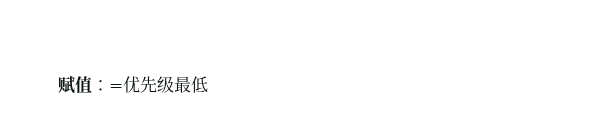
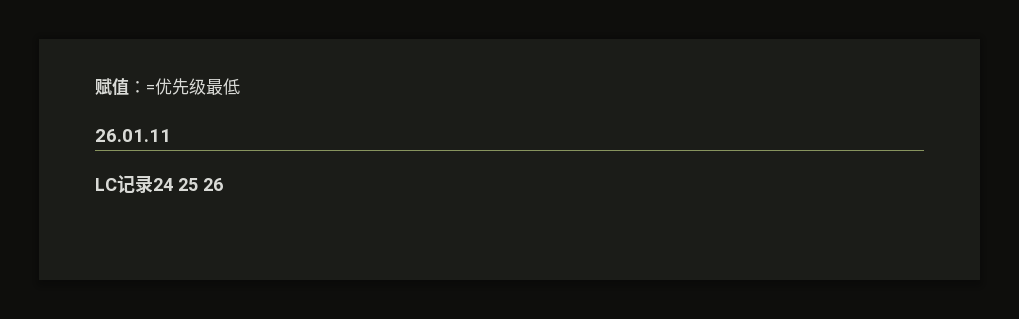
+ 26.01.11
+ LC记录24 25 26

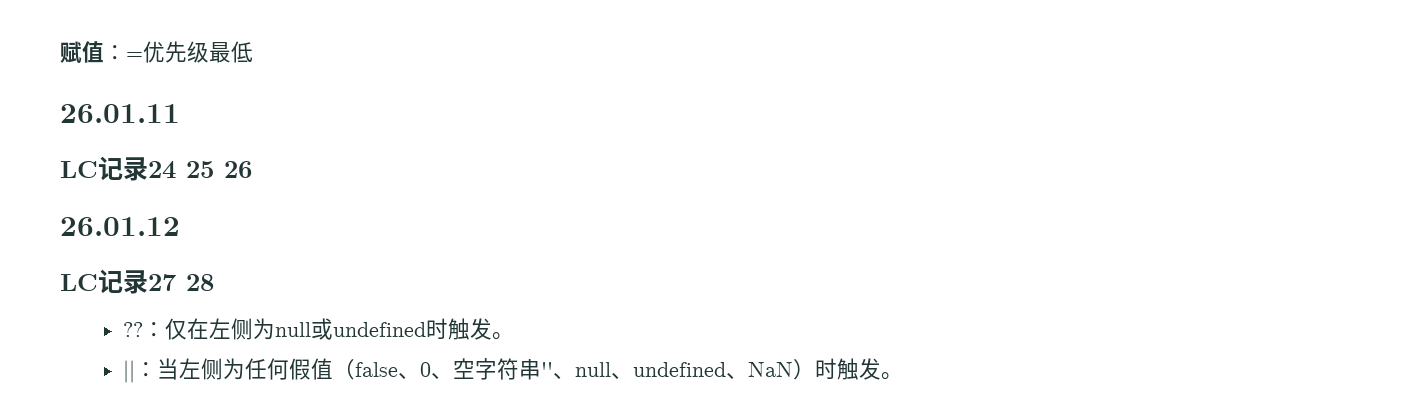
+ 26.01.12
+ LC记录27 28
+ ??：仅在左侧为null或undefined时触发。
+ ||：当左侧为任何假值（false、0、空字符串''、null、undefined、NaN）时触发。

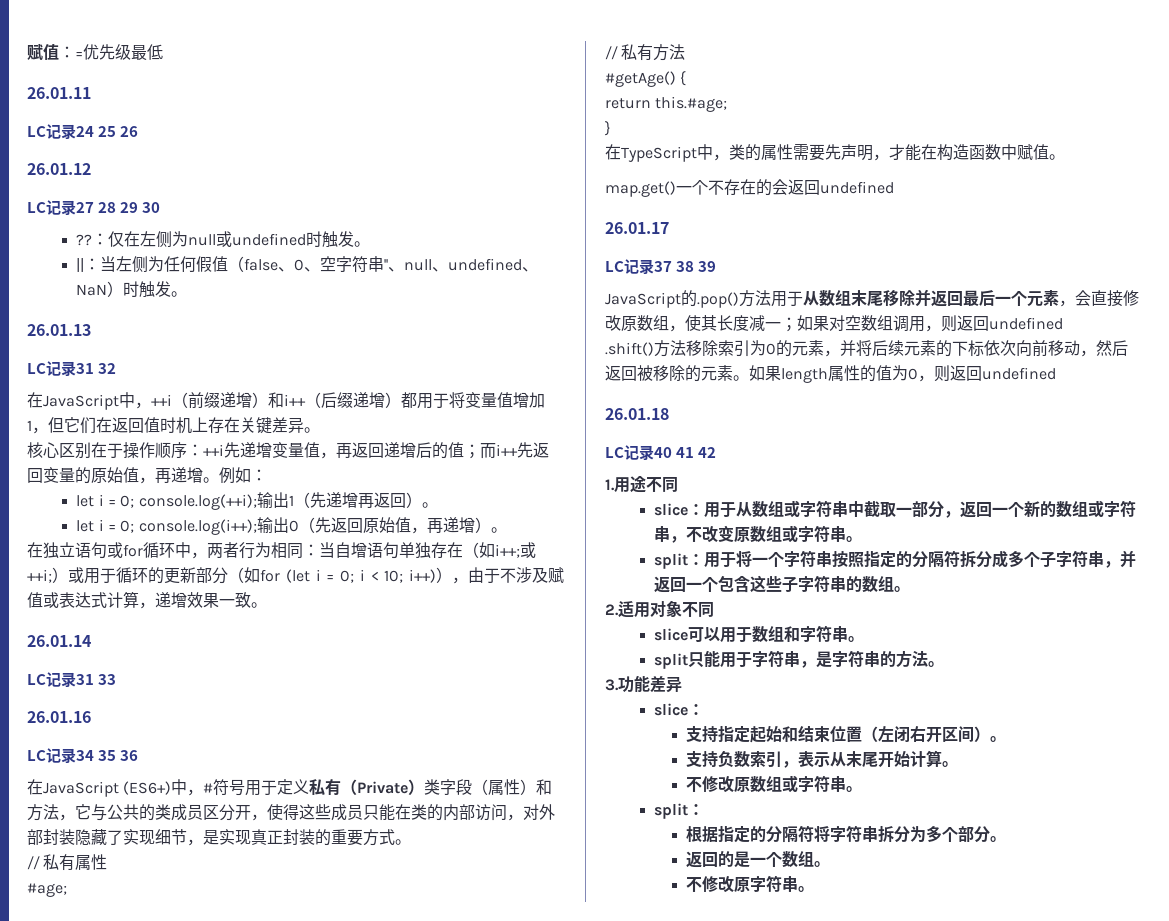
- LC记录27 28
+ LC记录27 28 29 30
+ 26.01.13
+ LC记录31 32
+ 在JavaScript中，++i（前缀递增）和i++（后缀递增）都用于将变量值增加1，但它们在返回值时机上存在关键差异。
+ 核心区别在于操作顺序：++i先递增变量值，再返回递增后的值；而i++先返回变量的原始值，再递增。例如：
+ let i = 0; console.log(++i);输出1（先递增再返回）。
+ let i = 0; console.log(i++);输出0（先返回原始值，再递增）。
+ 在独立语句或for循环中，两者行为相同：当自增语句单独存在（如i++;或++i;）或用于循环的更新部分（如for (let i = 0; i < 10; i++)），由于不涉及赋值或表达式计算，递增效果一致。
+ 26.01.14
+ LC记录31 33
+ 26.01.16
+ LC记录34 35 36
+ 在JavaScript (ES6+)中，#符号用于定义私有（Private）类字段（属性）和方法，它与公共的类成员区分开，使得这些成员只能在类的内部访问，对外部封装隐藏了实现细节，是实现真正封装的重要方式。
+ // 私有属性
+ #age;
+ // 私有方法
+ #getAge() {
+ return this.#age;
+ }
+ 在TypeScript中，类的属性需要先声明，才能在构造函数中赋值。
+ map.get()一个不存在的会返回undefined
+ 26.01.17
+ LC记录37 38 39
+ JavaScript的.pop()方法用于从数组末尾移除并返回最后一个元素，会直接修改原数组，使其长度减一；如果对空数组调用，则返回undefined
+ .shift()方法移除索引为0的元素，并将后续元素的下标依次向前移动，然后返回被移除的元素。如果length属性的值为0，则返回undefined
+ 26.01.18
+ LC记录40 41 42
+ 1.用途不同
+ slice：用于从数组或字符串中截取一部分，返回一个新的数组或字符串，不改变原数组或字符串。
+ split：用于将一个字符串按照指定的分隔符拆分成多个子字符串，并返回一个包含这些子字符串的数组。
+ 2.适用对象不同
+ slice可以用于数组和字符串。
+ split只能用于字符串，是字符串的方法。
+ 3.功能差异
+ slice：
+ 支持指定起始和结束位置（左闭右开区间）。
+ 支持负数索引，表示从末尾开始计算。
+ 不修改原数组或字符串。
+ split：
+ 根据指定的分隔符将字符串拆分为多个部分。
+ 返回的是一个数组。
+ 不修改原字符串。

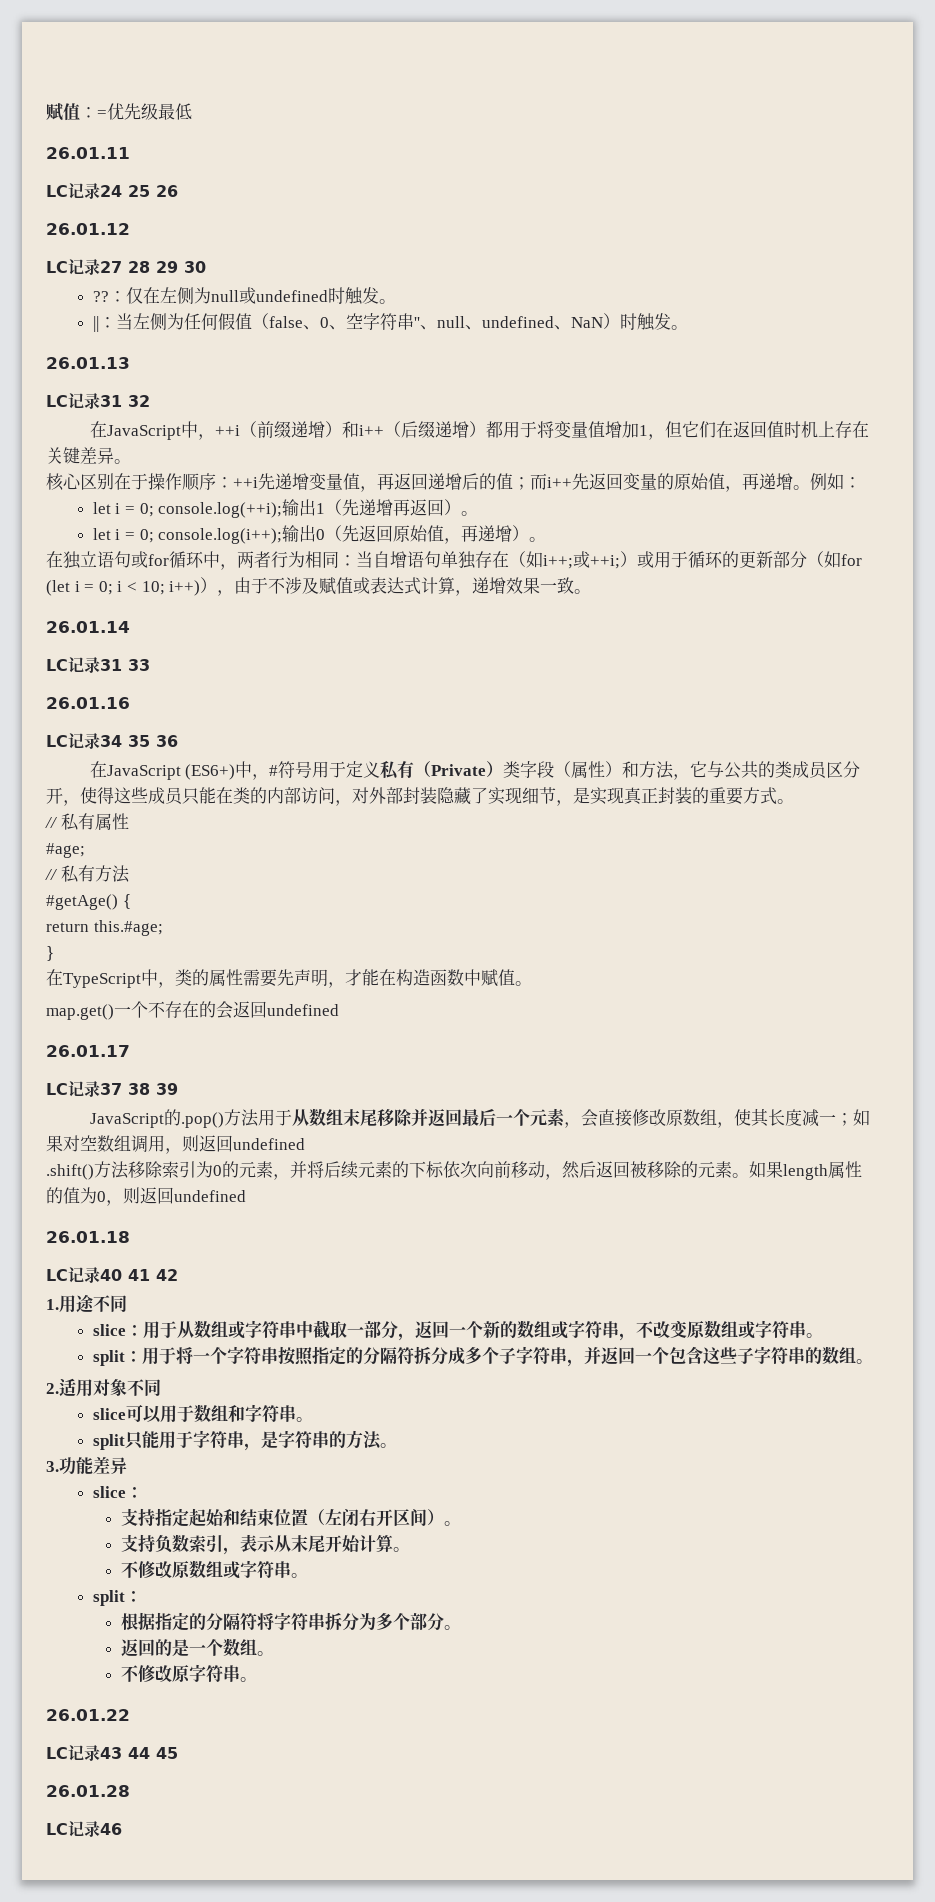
+ 26.01.22
+ LC记录43 44 45
+ 26.01.28
+ LC记录46

